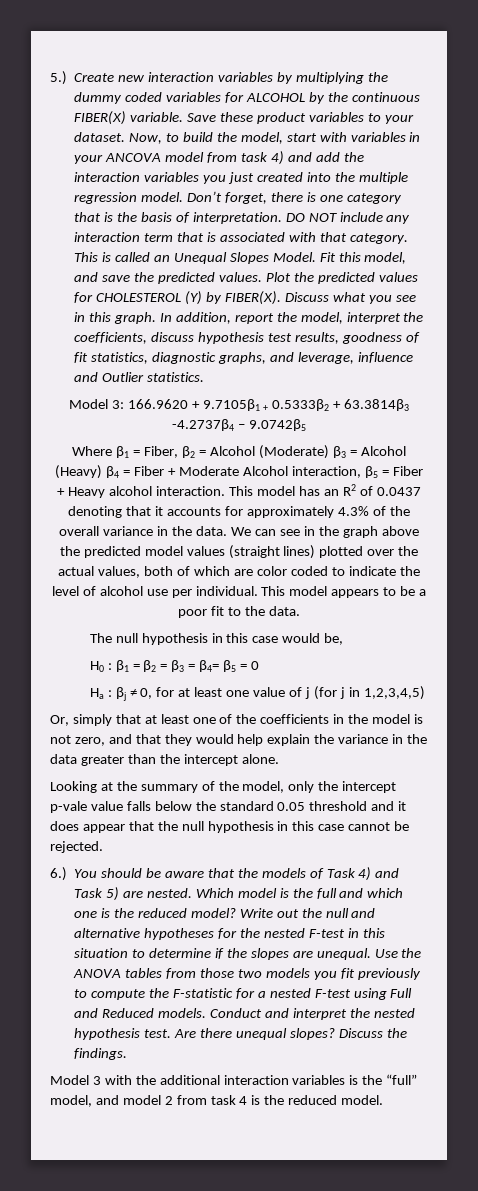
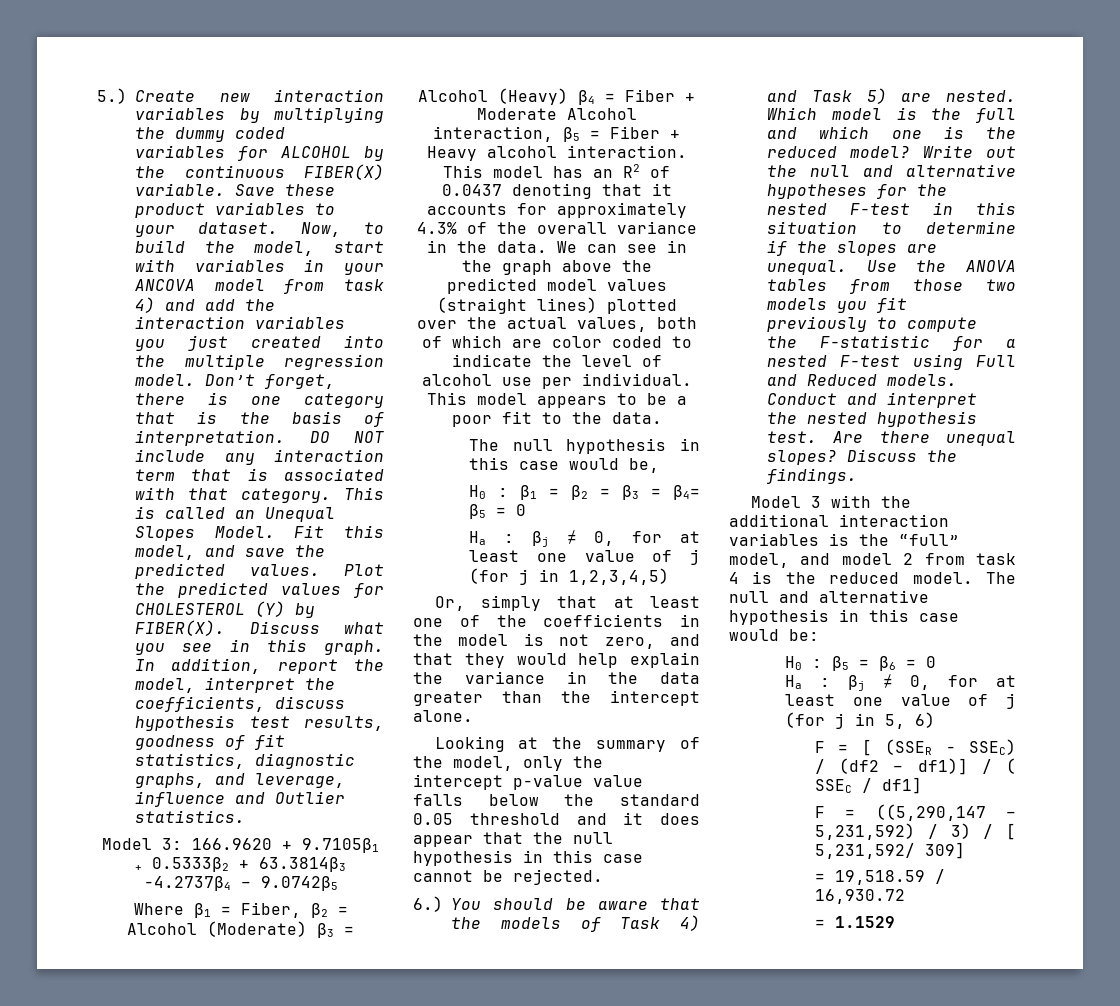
- Looking at the summary of the model, only the intercept p-vale value falls below the standard 0.05 threshold and it does appear that the null hypothesis in this case cannot be rejected.
+ Looking at the summary of the model, only the intercept p-value value falls below the standard 0.05 threshold and it does appear that the null hypothesis in this case cannot be rejected.
+ The null and alternative hypothesis in this case would be:
+ H0 : β5 = β6 = 0
+ Ha : βj ≠ 0, for at least one value of j (for j in 5, 6)
+ F = [ (SSER - SSEC) / (df2 – df1)] / ( SSEC / df1]
+ F = ((5,290,147 – 5,231,592) / 3) / [ 5,231,592/ 309]
+ = 19,518.59 / 16,930.72
+ = 1.1529

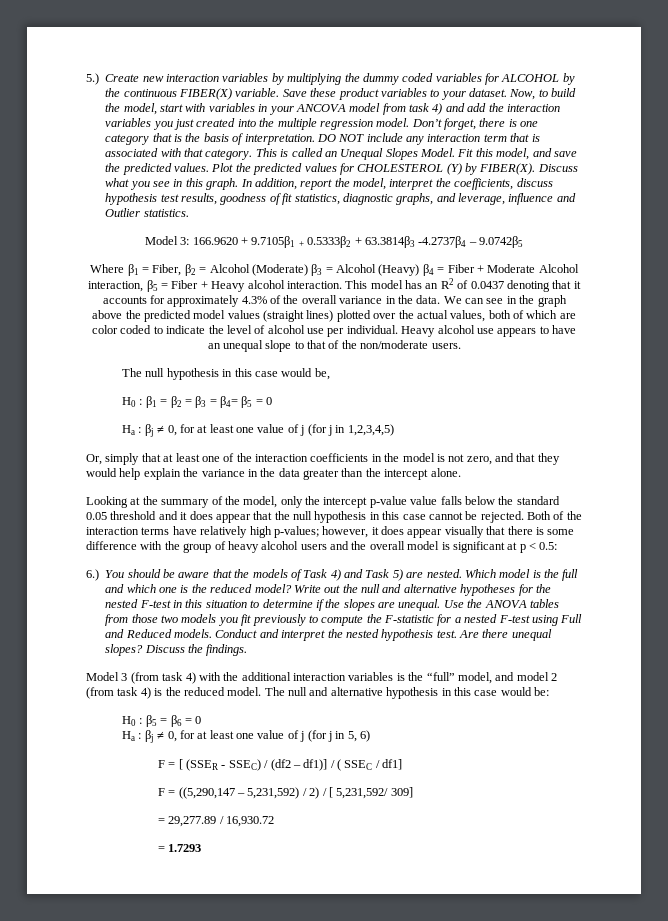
- This model appears to be a poor fit to the data.
+ Heavy alcohol use appears to have an unequal slope to that of the non/moderate users.
- Or, simply that at least one of the coefficients in the model is not zero, and that they would help explain the variance in the data greater than the intercept alone.
+ Or, simply that at least one of the interaction coefficients in the model is not zero, and that they would help explain the variance in the data greater than the intercept alone.
+ Both of the interaction terms have relatively high p-values; however, it does appear visually that there is some difference with the group of heavy alcohol users and the overall model is significant at p < 0.5:
- Model 3 with the additional interaction variables is the “full” model, and model 2 from task 4 is the reduced model.
+ Model 3 (from task 4) with the additional interaction variables is the “full” model, and model 2 (from task 4) is the reduced model.
- F = ((5,290,147 – 5,231,592) / 3) / [ 5,231,592/ 309]
+ F = ((5,290,147 – 5,231,592) / 2) / [ 5,231,592/ 309]
- = 19,518.59 / 16,930.72
+ = 29,277.89 / 16,930.72
- = 1.1529
+ = 1.7293

